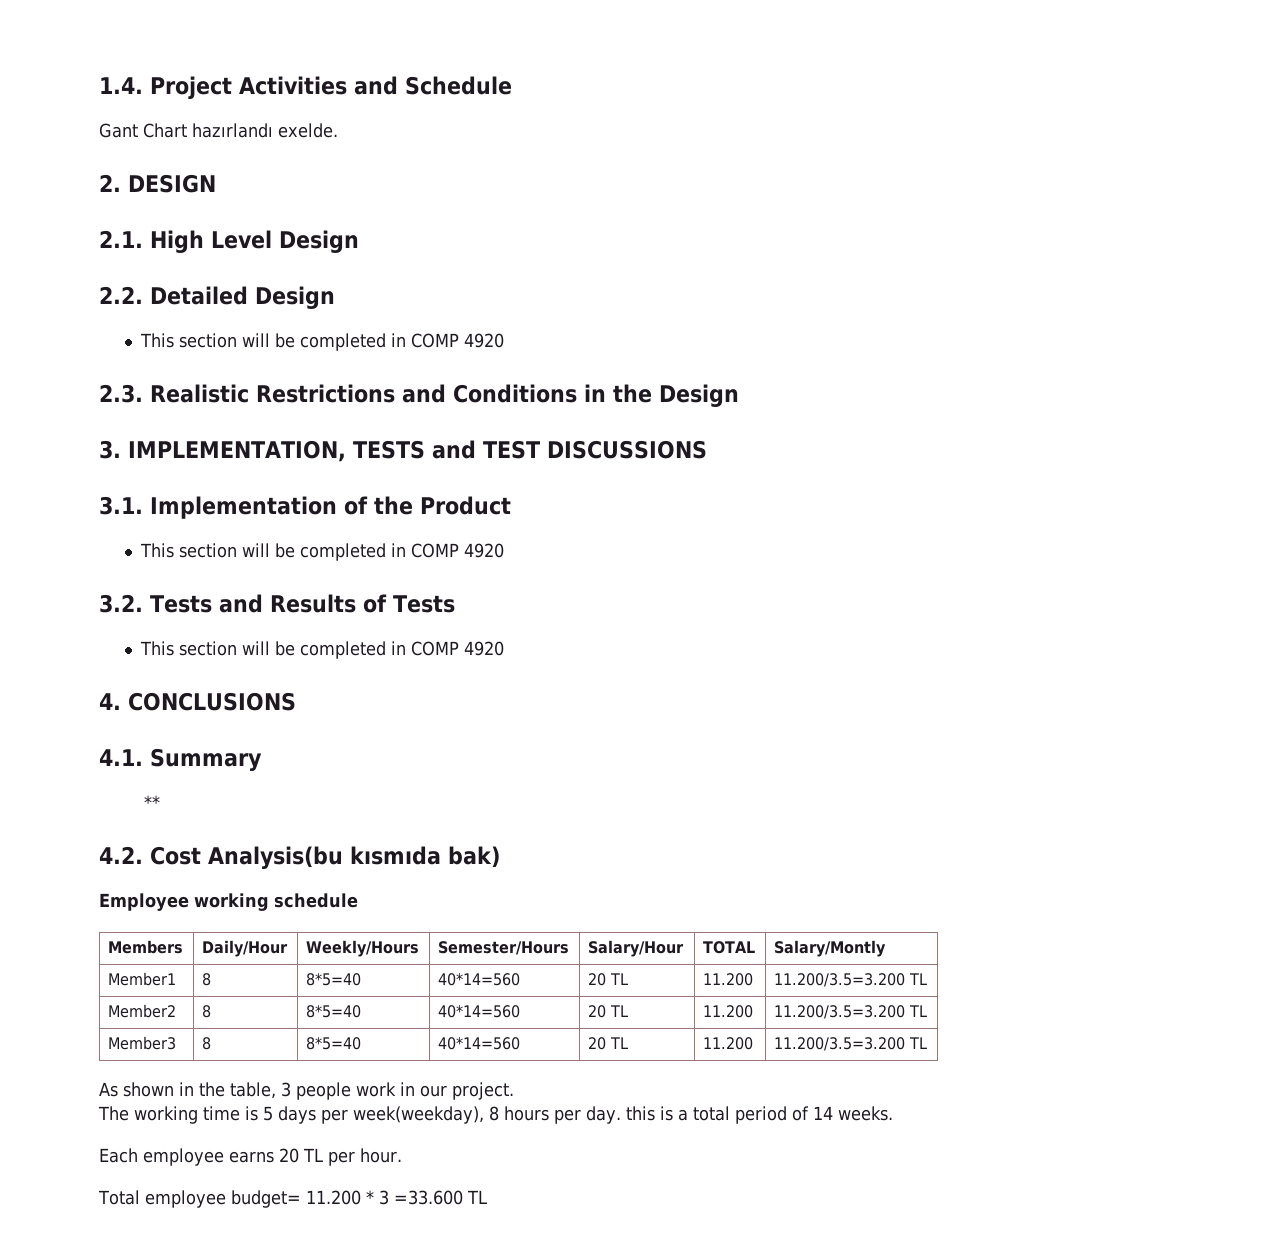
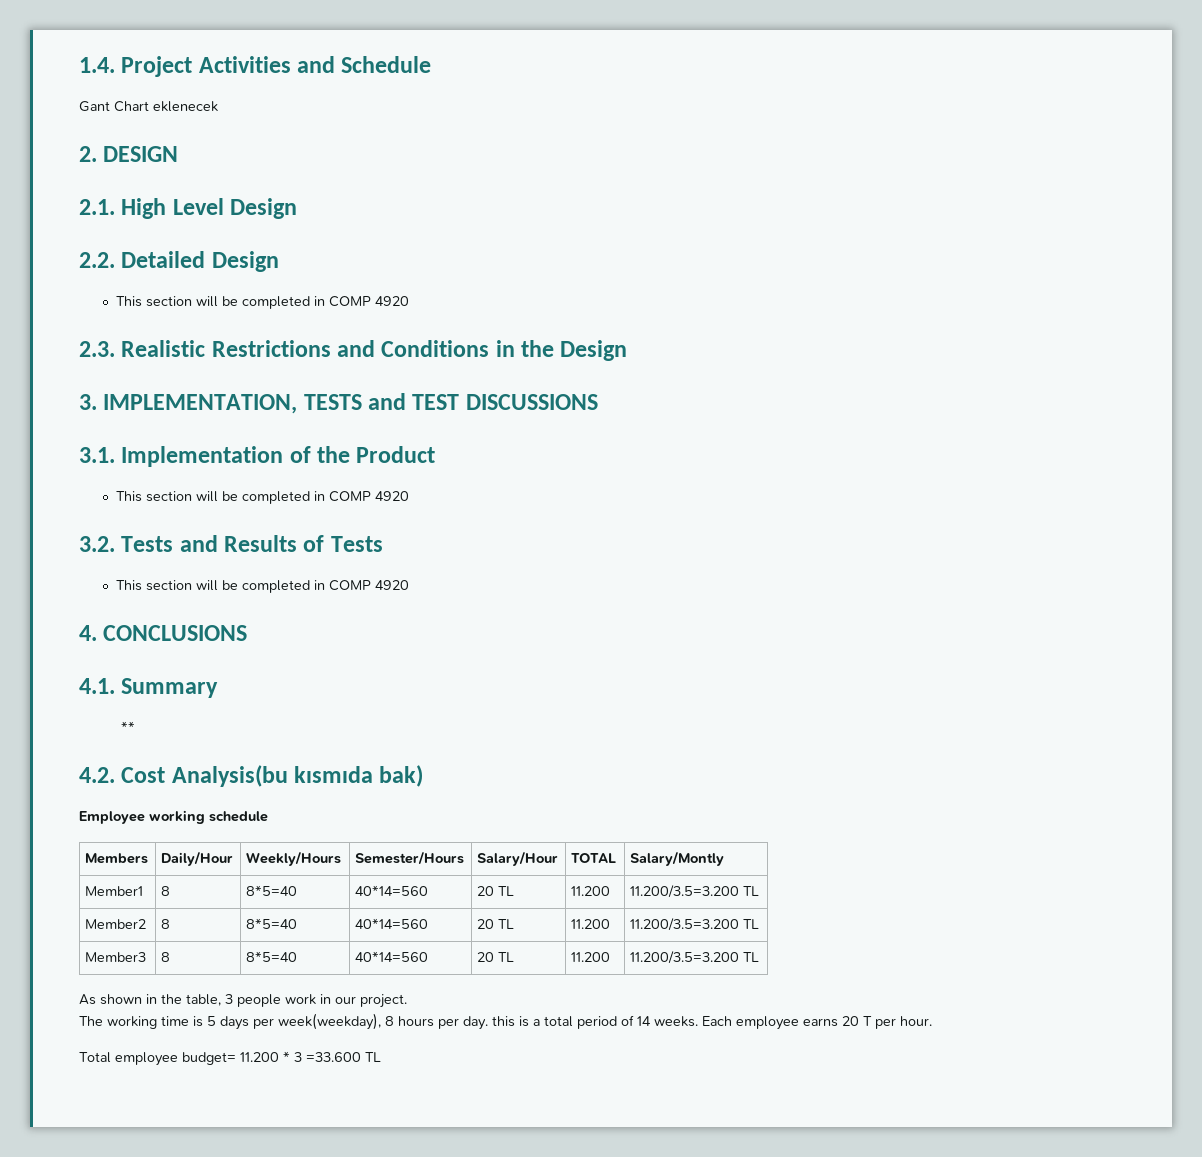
- Gant Chart hazırlandı exelde.
+ Gant Chart eklenecek
- The working time is 5 days per week(weekday), 8 hours per day. this is a total period of 14 weeks.
- Each employee earns 20 TL per hour.
+ The working time is 5 days per week(weekday), 8 hours per day. this is a total period of 14 weeks. Each employee earns 20 T per hour.

